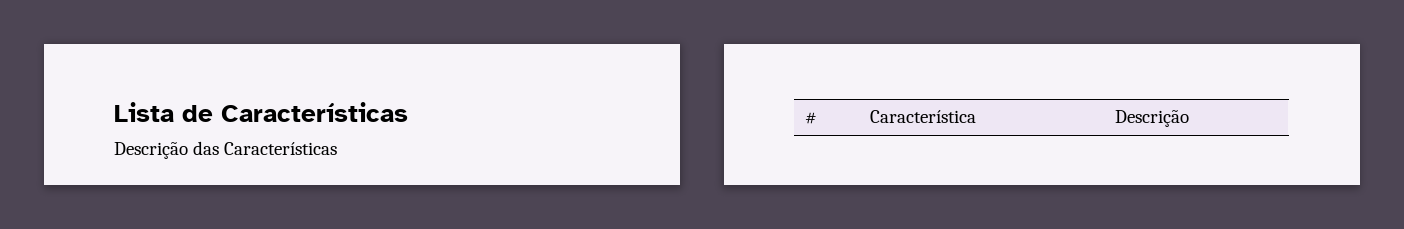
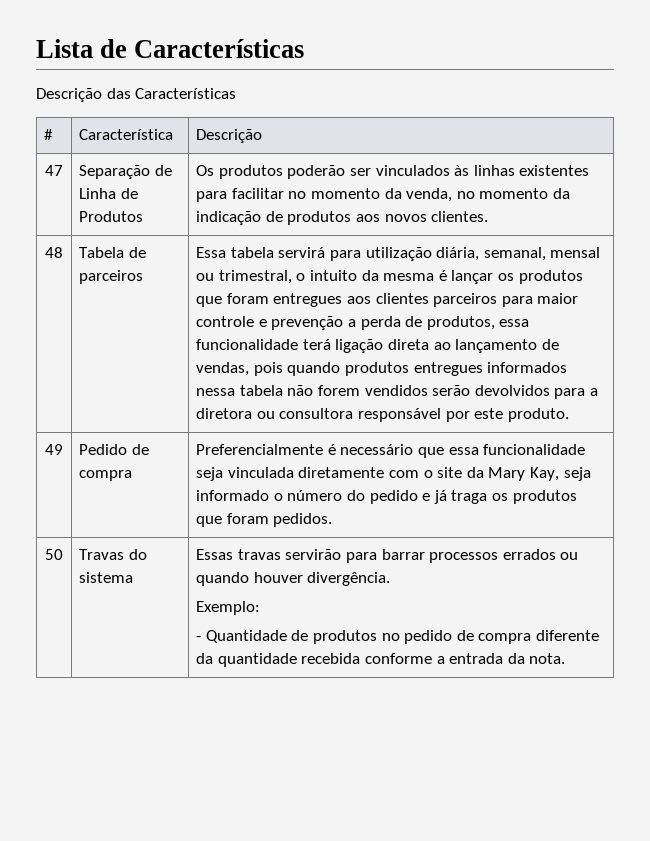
+ 47 | Separação de Linha de Produtos | Os produtos poderão ser vinculados às linhas existentes para facilitar no momento da venda, no momento da indicação de produtos aos novos clientes.
+ 48 | Tabela de parceiros | Essa tabela servirá para utilização diária, semanal, mensal ou trimestral, o intuito da mesma é lançar os produtos que foram entregues aos clientes parceiros para maior controle e prevenção a perda de produtos, essa funcionalidade terá ligação direta ao lançamento de vendas, pois quando produtos entregues informados nessa tabela não forem vendidos serão devolvidos para a diretora ou consultora responsável por este produto.
+ 49 | Pedido de compra | Preferencialmente é necessário que essa funcionalidade seja vinculada diretamente com o site da Mary Kay, seja informado o número do pedido e já traga os produtos que foram pedidos.
+ 50 | Travas do sistema | Essas travas servirão para barrar processos errados ou quando houver divergência.
+ Exemplo:
+ - Quantidade de produtos no pedido de compra diferente da quantidade recebida conforme a entrada da nota.

